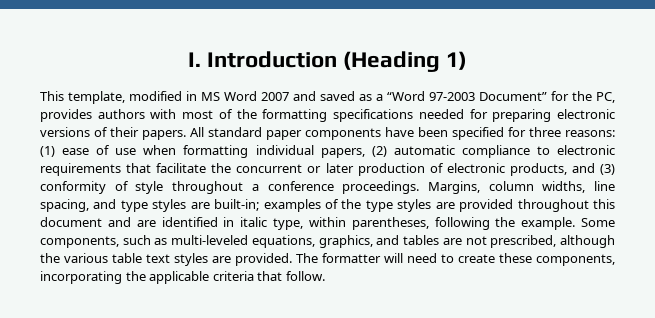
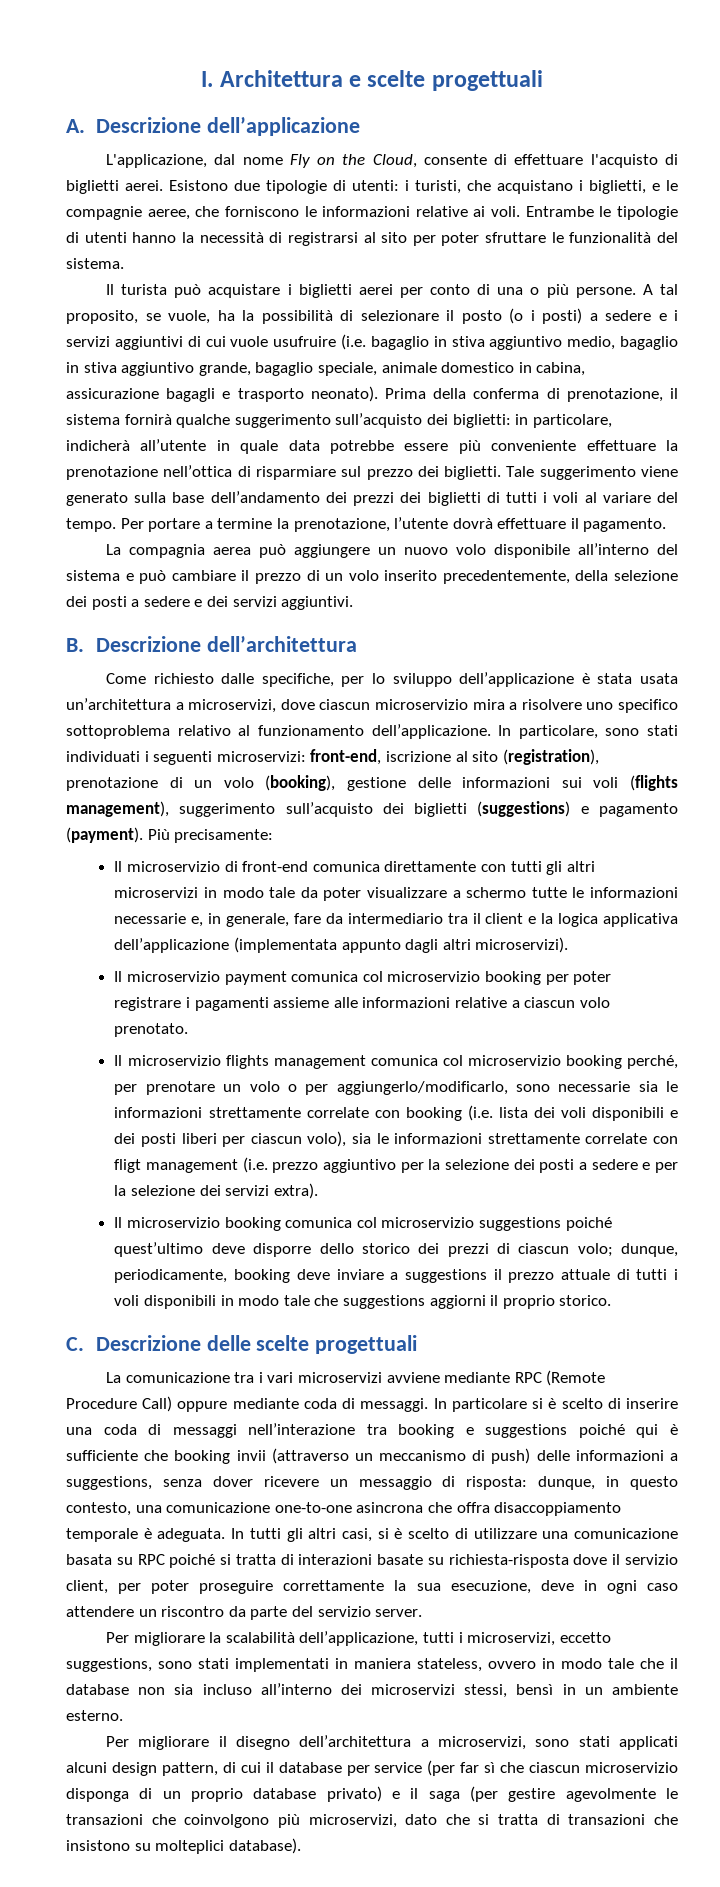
- I. Introduction (Heading 1)
- This template, modified in MS Word 2007 and saved as a “Word 97-2003 Document” for the PC, provides authors with most of the formatting specifications needed for preparing electronic versions of their papers. All standard paper components have been specified for three reasons: (1) ease of use when formatting individual papers, (2) automatic compliance to electronic requirements that facilitate the concurrent or later production of electronic products, and (3) conformity of style throughout a conference proceedings. Margins, column widths, line spacing, and type styles are built-in; examples of the type styles are provided throughout this document and are identified in italic type, within parentheses, following the example. Some components, such as multi-leveled equations, graphics, and tables are not prescribed, although the various table text styles are provided. The formatter will need to create these components, incorporating the applicable criteria that follow.
+ I. Architettura e scelte progettuali
+ A. Descrizione dell’applicazione
+ L'applicazione, dal nome Fly on the Cloud, consente di effettuare l'acquisto di biglietti aerei. Esistono due tipologie di utenti: i turisti, che acquistano i biglietti, e le compagnie aeree, che forniscono le informazioni relative ai voli. Entrambe le tipologie di utenti hanno la necessità di registrarsi al sito per poter sfruttare le funzionalità del sistema.
+ Il turista può acquistare i biglietti aerei per conto di una o più persone. A tal proposito, se vuole, ha la possibilità di selezionare il posto (o i posti) a sedere e i servizi aggiuntivi di cui vuole usufruire (i.e. bagaglio in stiva aggiuntivo medio, bagaglio in stiva aggiuntivo grande, bagaglio speciale, animale domestico in cabina, assicurazione bagagli e trasporto neonato). Prima della conferma di prenotazione, il sistema fornirà qualche suggerimento sull’acquisto dei biglietti: in particolare, indicherà all’utente in quale data potrebbe essere più conveniente effettuare la prenotazione nell’ottica di risparmiare sul prezzo dei biglietti. Tale suggerimento viene generato sulla base dell’andamento dei prezzi dei biglietti di tutti i voli al variare del tempo. Per portare a termine la prenotazione, l’utente dovrà effettuare il pagamento.
+ La compagnia aerea può aggiungere un nuovo volo disponibile all’interno del sistema e può cambiare il prezzo di un volo inserito precedentemente, della selezione dei posti a sedere e dei servizi aggiuntivi.
+ B. Descrizione dell’architettura
+ Come richiesto dalle specifiche, per lo sviluppo dell’applicazione è stata usata un’architettura a microservizi, dove ciascun microservizio mira a risolvere uno specifico sottoproblema relativo al funzionamento dell’applicazione. In particolare, sono stati individuati i seguenti microservizi: front-end, iscrizione al sito (registration), prenotazione di un volo (booking), gestione delle informazioni sui voli (flights management), suggerimento sull’acquisto dei biglietti (suggestions) e pagamento (payment). Più precisamente:
+ Il microservizio di front-end comunica direttamente con tutti gli altri microservizi in modo tale da poter visualizzare a schermo tutte le informazioni necessarie e, in generale, fare da intermediario tra il client e la logica applicativa dell’applicazione (implementata appunto dagli altri microservizi).
+ Il microservizio payment comunica col microservizio booking per poter registrare i pagamenti assieme alle informazioni relative a ciascun volo prenotato.
+ Il microservizio flights management comunica col microservizio booking perché, per prenotare un volo o per aggiungerlo/modificarlo, sono necessarie sia le informazioni strettamente correlate con booking (i.e. lista dei voli disponibili e dei posti liberi per ciascun volo), sia le informazioni strettamente correlate con fligt management (i.e. prezzo aggiuntivo per la selezione dei posti a sedere e per la selezione dei servizi extra).
+ Il microservizio booking comunica col microservizio suggestions poiché quest’ultimo deve disporre dello storico dei prezzi di ciascun volo; dunque, periodicamente, booking deve inviare a suggestions il prezzo attuale di tutti i voli disponibili in modo tale che suggestions aggiorni il proprio storico.
+ C. Descrizione delle scelte progettuali
+ La comunicazione tra i vari microservizi avviene mediante RPC (Remote Procedure Call) oppure mediante coda di messaggi. In particolare si è scelto di inserire una coda di messaggi nell’interazione tra booking e suggestions poiché qui è sufficiente che booking invii (attraverso un meccanismo di push) delle informazioni a suggestions, senza dover ricevere un messaggio di risposta: dunque, in questo contesto, una comunicazione one-to-one asincrona che offra disaccoppiamento temporale è adeguata. In tutti gli altri casi, si è scelto di utilizzare una comunicazione basata su RPC poiché si tratta di interazioni basate su richiesta-risposta dove il servizio client, per poter proseguire correttamente la sua esecuzione, deve in ogni caso attendere un riscontro da parte del servizio server.
+ Per migliorare la scalabilità dell’applicazione, tutti i microservizi, eccetto suggestions, sono stati implementati in maniera stateless, ovvero in modo tale che il database non sia incluso all’interno dei microservizi stessi, bensì in un ambiente esterno.
+ Per migliorare il disegno dell’architettura a microservizi, sono stati applicati alcuni design pattern, di cui il database per service (per far sì che ciascun microservizio disponga di un proprio database privato) e il saga (per gestire agevolmente le transazioni che coinvolgono più microservizi, dato che si tratta di transazioni che insistono su molteplici database).

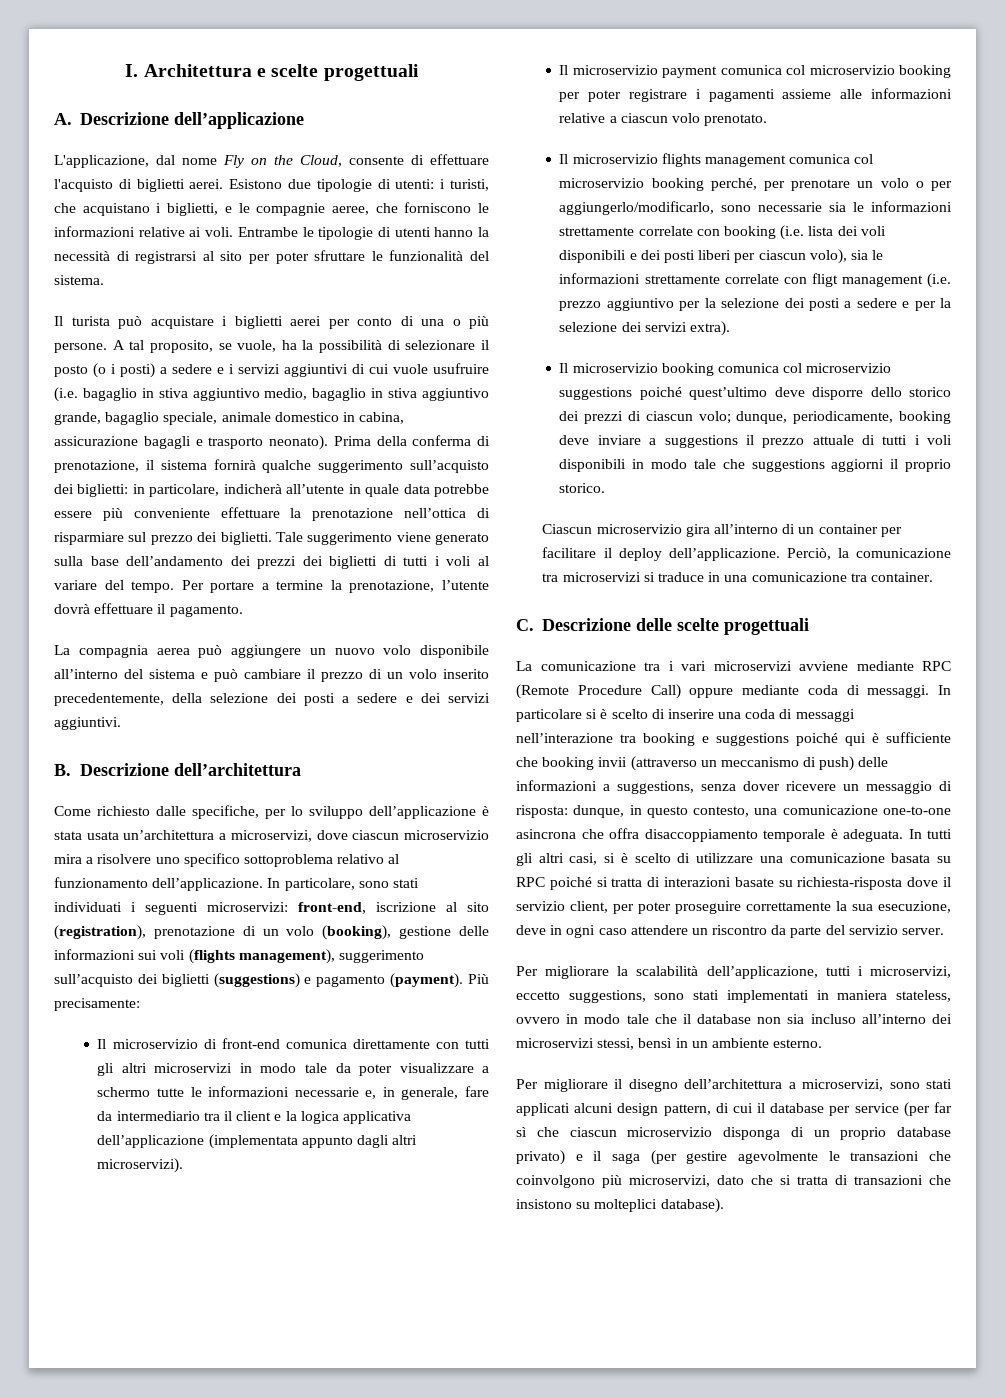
+ Ciascun microservizio gira all’interno di un container per facilitare il deploy dell’applicazione. Perciò, la comunicazione tra microservizi si traduce in una comunicazione tra container.

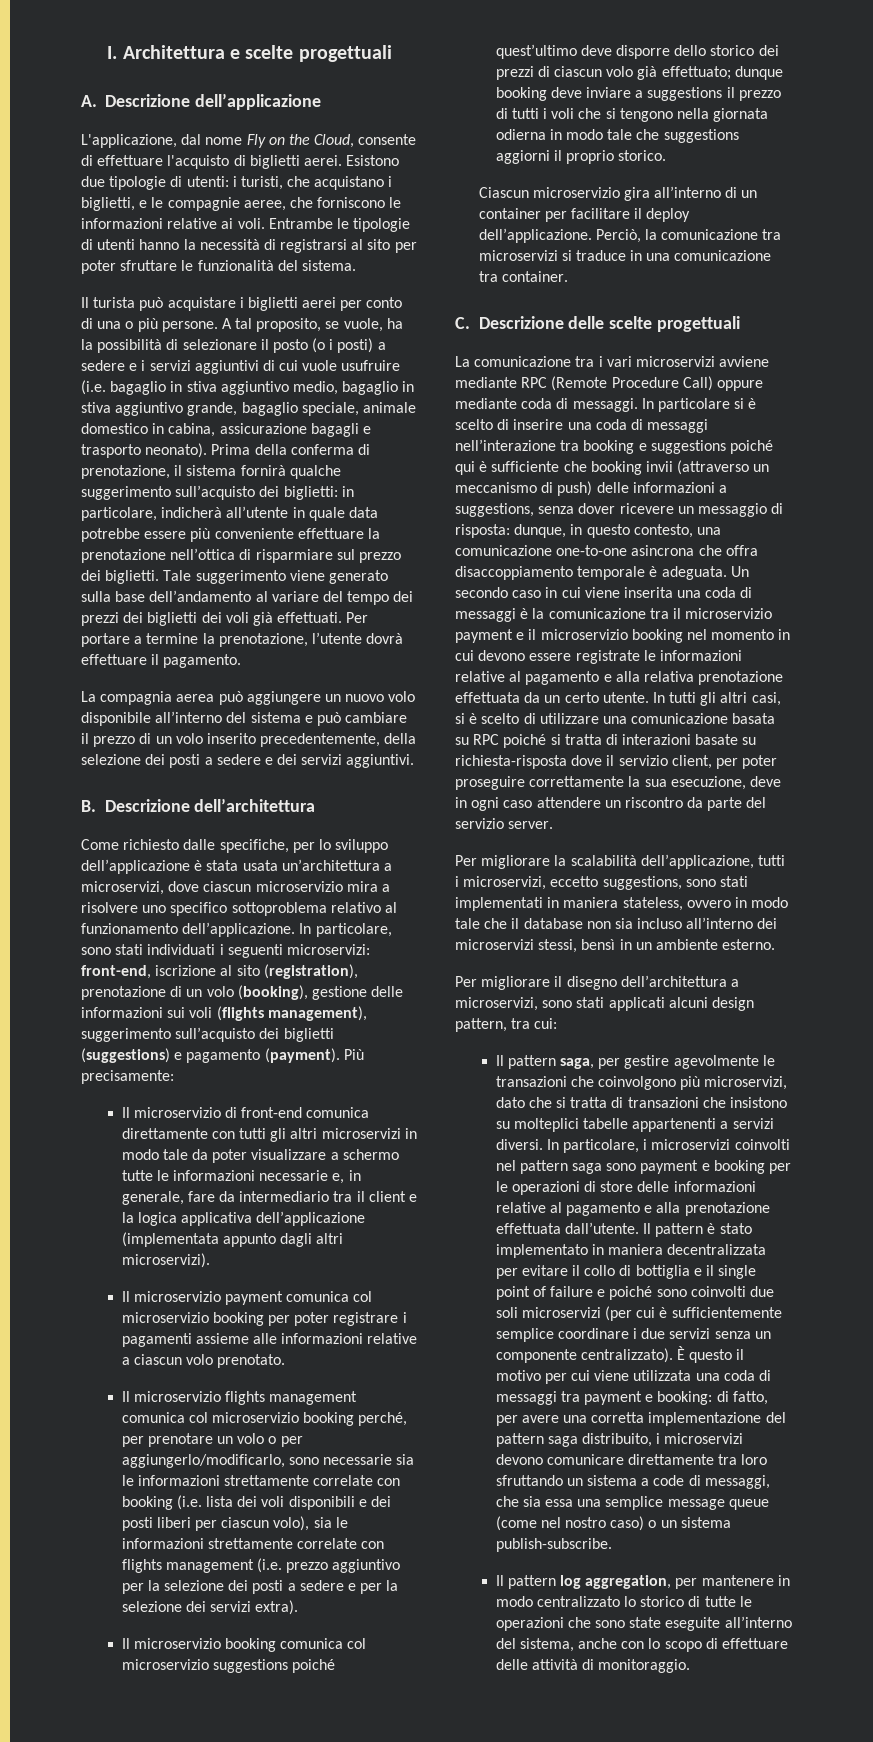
- Tale suggerimento viene generato sulla base dell’andamento dei prezzi dei biglietti di tutti i voli al variare del tempo.
+ Tale suggerimento viene generato sulla base dell’andamento al variare del tempo dei prezzi dei biglietti dei voli già effettuati.
- Il microservizio flights management comunica col microservizio booking perché, per prenotare un volo o per aggiungerlo/modificarlo, sono necessarie sia le informazioni strettamente correlate con booking (i.e. lista dei voli disponibili e dei posti liberi per ciascun volo), sia le informazioni strettamente correlate con fligt management (i.e. prezzo aggiuntivo per la selezione dei posti a sedere e per la selezione dei servizi extra).
+ Il microservizio flights management comunica col microservizio booking perché, per prenotare un volo o per aggiungerlo/modificarlo, sono necessarie sia le informazioni strettamente correlate con booking (i.e. lista dei voli disponibili e dei posti liberi per ciascun volo), sia le informazioni strettamente correlate con flights management (i.e. prezzo aggiuntivo per la selezione dei posti a sedere e per la selezione dei servizi extra).
- Il microservizio booking comunica col microservizio suggestions poiché quest’ultimo deve disporre dello storico dei prezzi di ciascun volo; dunque, periodicamente, booking deve inviare a suggestions il prezzo attuale di tutti i voli disponibili in modo tale che suggestions aggiorni il proprio storico.
+ Il microservizio booking comunica col microservizio suggestions poiché quest’ultimo deve disporre dello storico dei prezzi di ciascun volo già effettuato; dunque booking deve inviare a suggestions il prezzo di tutti i voli che si tengono nella giornata odierna in modo tale che suggestions aggiorni il proprio storico.
+ Un secondo caso in cui viene inserita una coda di messaggi è la comunicazione tra il microservizio payment e il microservizio booking nel momento in cui devono essere registrate le informazioni relative al pagamento e alla relativa prenotazione effettuata da un certo utente.
- Per migliorare il disegno dell’architettura a microservizi, sono stati applicati alcuni design pattern, di cui il database per service (per far sì che ciascun microservizio disponga di un proprio database privato) e il saga (per gestire agevolmente le transazioni che coinvolgono più microservizi, dato che si tratta di transazioni che insistono su molteplici database).
+ Per migliorare il disegno dell’architettura a microservizi, sono stati applicati alcuni design pattern, tra cui:
+ Il pattern saga, per gestire agevolmente le transazioni che coinvolgono più microservizi, dato che si tratta di transazioni che insistono su molteplici tabelle appartenenti a servizi diversi. In particolare, i microservizi coinvolti nel pattern saga sono payment e booking per le operazioni di store delle informazioni relative al pagamento e alla prenotazione effettuata dall’utente. Il pattern è stato implementato in maniera decentralizzata per evitare il collo di bottiglia e il single point of failure e poiché sono coinvolti due soli microservizi (per cui è sufficientemente semplice coordinare i due servizi senza un componente centralizzato). È questo il motivo per cui viene utilizzata una coda di messaggi tra payment e booking: di fatto, per avere una corretta implementazione del pattern saga distribuito, i microservizi devono comunicare direttamente tra loro sfruttando un sistema a code di messaggi, che sia essa una semplice message queue (come nel nostro caso) o un sistema publish-subscribe.
+ Il pattern log aggregation, per mantenere in modo centralizzato lo storico di tutte le operazioni che sono state eseguite all’interno del sistema, anche con lo scopo di effettuare delle attività di monitoraggio.

